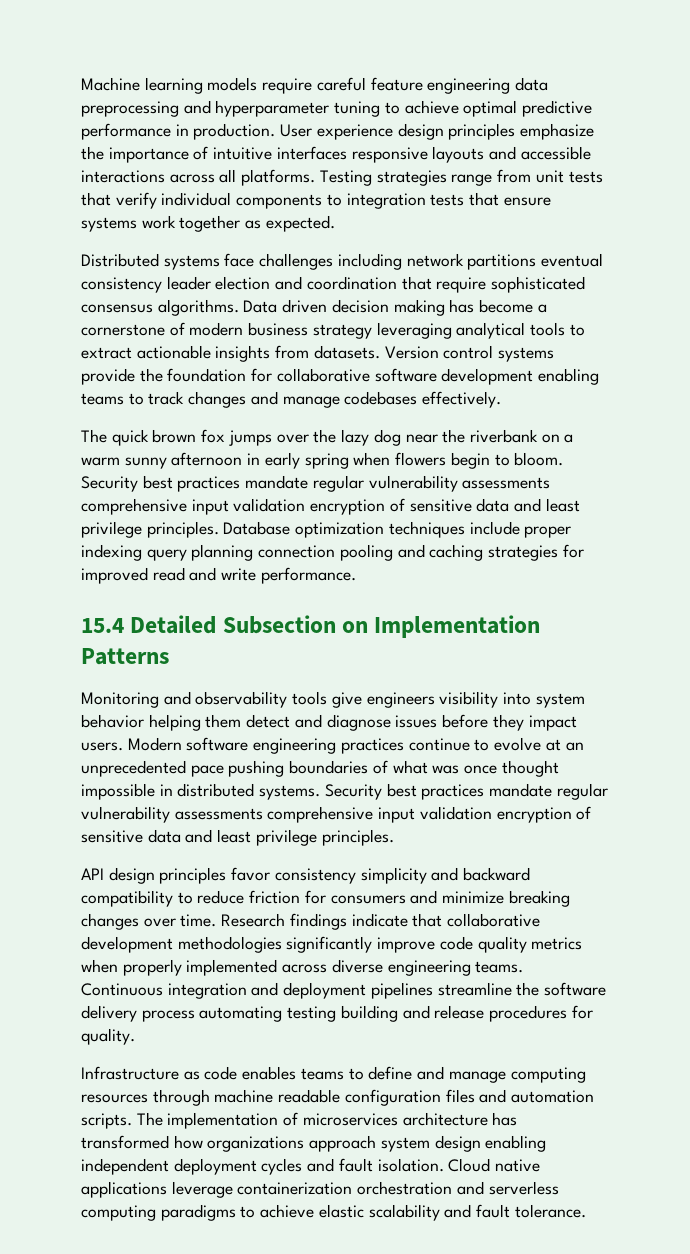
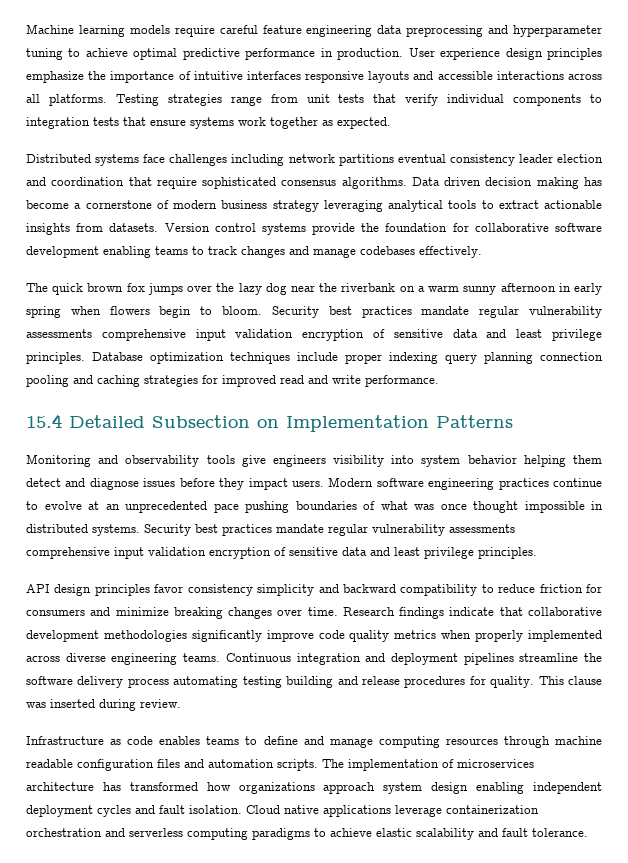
+ This clause was inserted during review.

